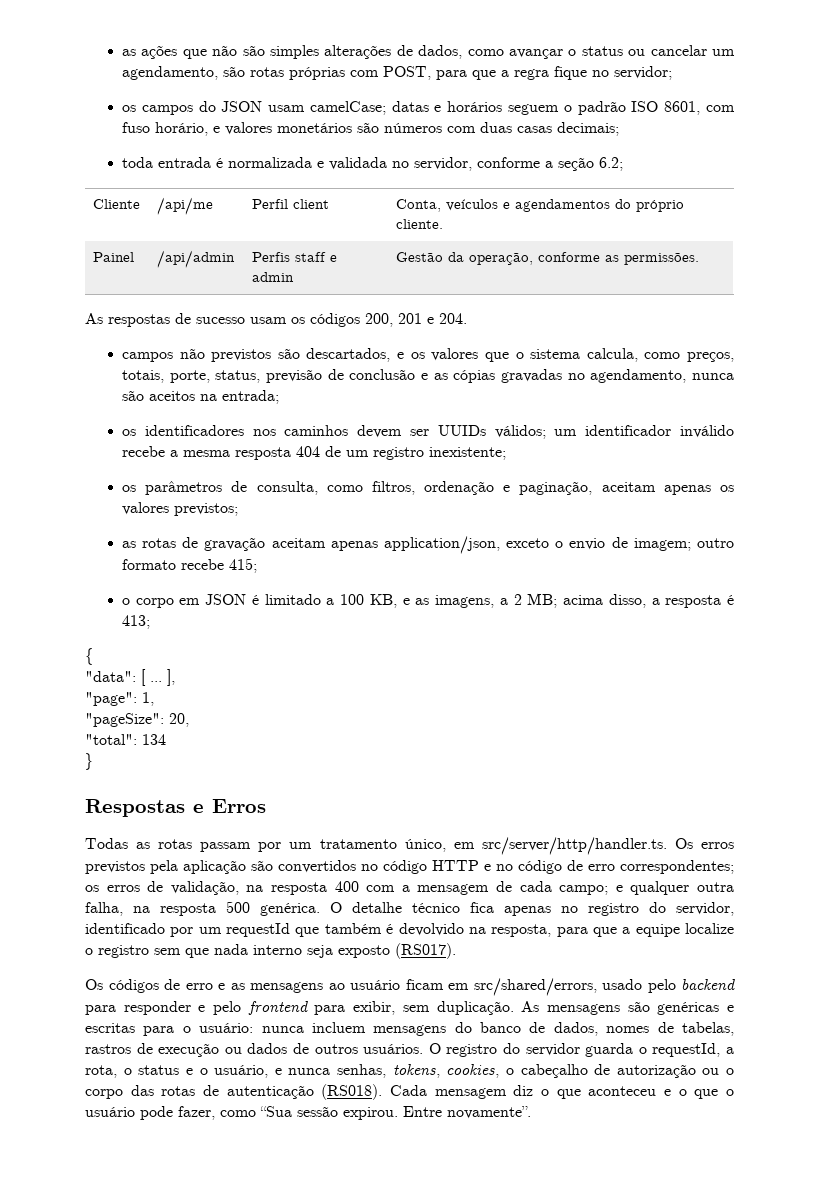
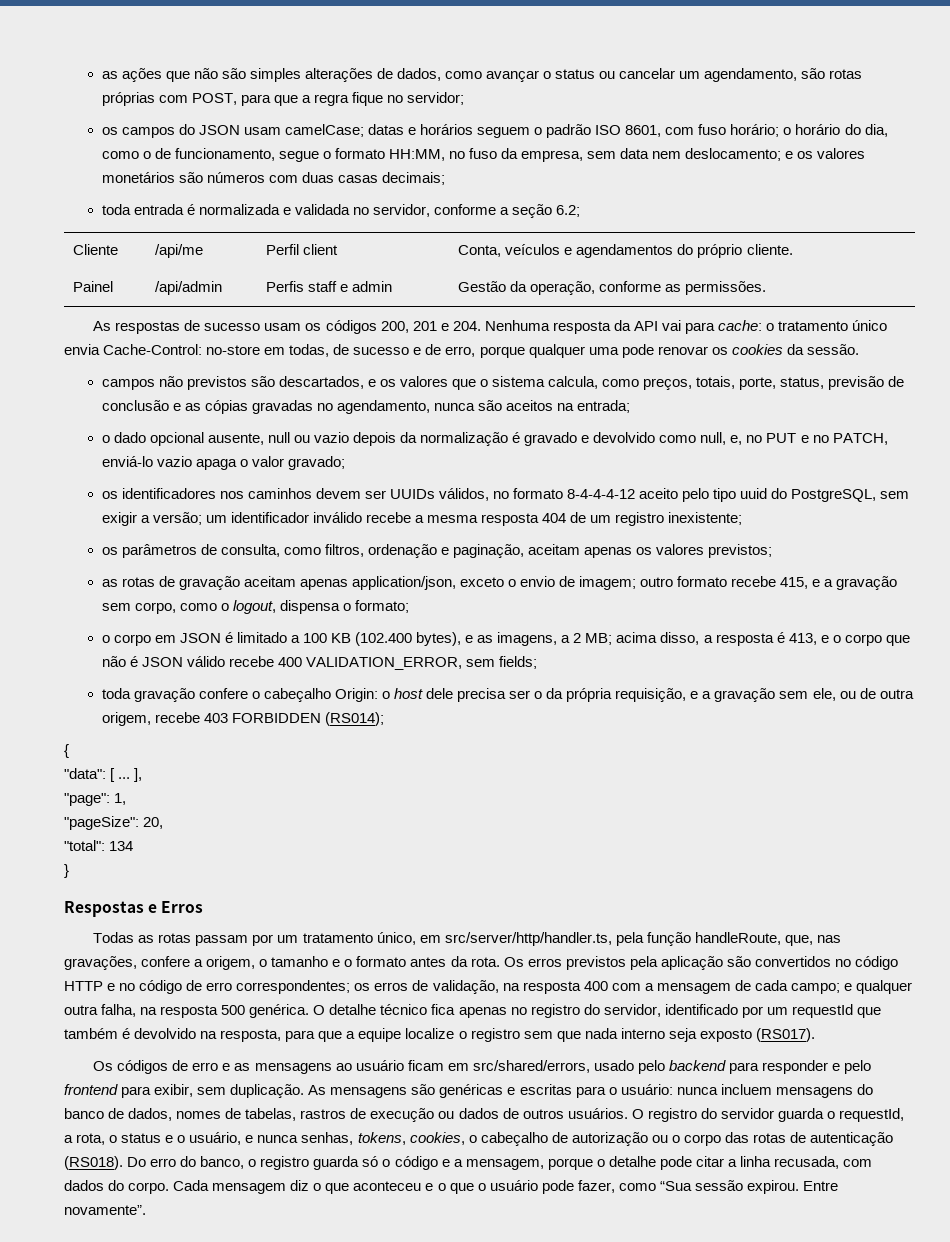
- os campos do JSON usam camelCase; datas e horários seguem o padrão ISO 8601, com fuso horário, e valores monetários são números com duas casas decimais;
+ os campos do JSON usam camelCase; datas e horários seguem o padrão ISO 8601, com fuso horário; o horário do dia, como o de funcionamento, segue o formato HH:MM, no fuso da empresa, sem data nem deslocamento; e os valores monetários são números com duas casas decimais;
- As respostas de sucesso usam os códigos 200, 201 e 204.
+ As respostas de sucesso usam os códigos 200, 201 e 204. Nenhuma resposta da API vai para cache: o tratamento único envia Cache-Control: no-store em todas, de sucesso e de erro, porque qualquer uma pode renovar os cookies da sessão.
+ o dado opcional ausente, null ou vazio depois da normalização é gravado e devolvido como null, e, no PUT e no PATCH, enviá-lo vazio apaga o valor gravado;
- os identificadores nos caminhos devem ser UUIDs válidos; um identificador inválido recebe a mesma resposta 404 de um registro inexistente;
+ os identificadores nos caminhos devem ser UUIDs válidos, no formato 8-4-4-4-12 aceito pelo tipo uuid do PostgreSQL, sem exigir a versão; um identificador inválido recebe a mesma resposta 404 de um registro inexistente;
- as rotas de gravação aceitam apenas application/json, exceto o envio de imagem; outro formato recebe 415;
+ as rotas de gravação aceitam apenas application/json, exceto o envio de imagem; outro formato recebe 415, e a gravação sem corpo, como o logout, dispensa o formato;
- o corpo em JSON é limitado a 100 KB, e as imagens, a 2 MB; acima disso, a resposta é 413;
+ o corpo em JSON é limitado a 100 KB (102.400 bytes), e as imagens, a 2 MB; acima disso, a resposta é 413, e o corpo que não é JSON válido recebe 400 VALIDATION_ERROR, sem fields;
+ toda gravação confere o cabeçalho Origin: o host dele precisa ser o da própria requisição, e a gravação sem ele, ou de outra origem, recebe 403 FORBIDDEN (RS014);
- Todas as rotas passam por um tratamento único, em src/server/http/handler.ts. Os erros previstos pela aplicação são convertidos no código HTTP e no código de erro correspondentes; os erros de validação, na resposta 400 com a mensagem de cada campo; e qualquer outra falha, na resposta 500 genérica.
+ Todas as rotas passam por um tratamento único, em src/server/http/handler.ts, pela função handleRoute, que, nas gravações, confere a origem, o tamanho e o formato antes da rota. Os erros previstos pela aplicação são convertidos no código HTTP e no código de erro correspondentes; os erros de validação, na resposta 400 com a mensagem de cada campo; e qualquer outra falha, na resposta 500 genérica.
+ Do erro do banco, o registro guarda só o código e a mensagem, porque o detalhe pode citar a linha recusada, com dados do corpo.

